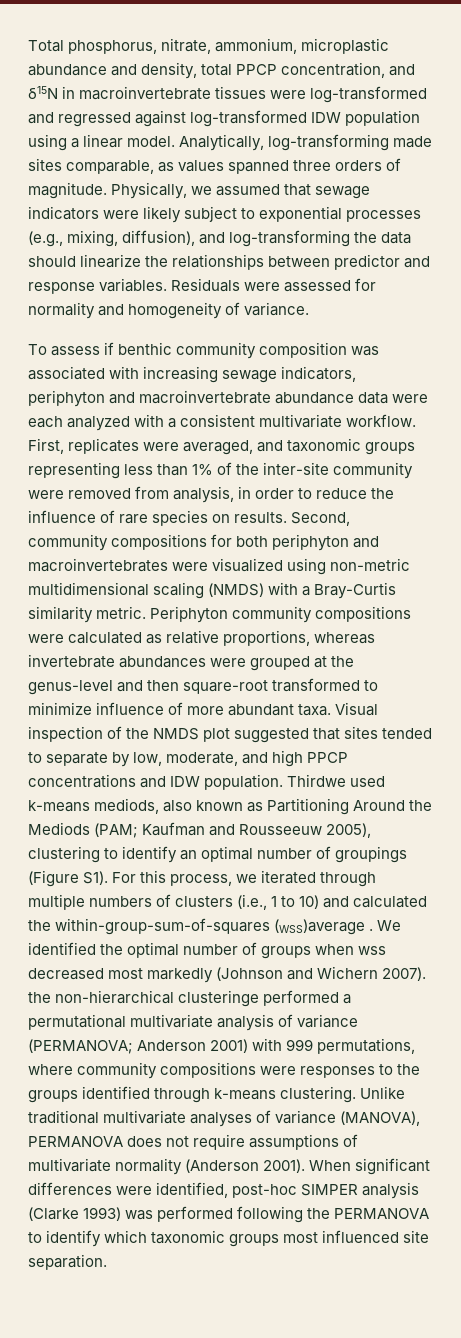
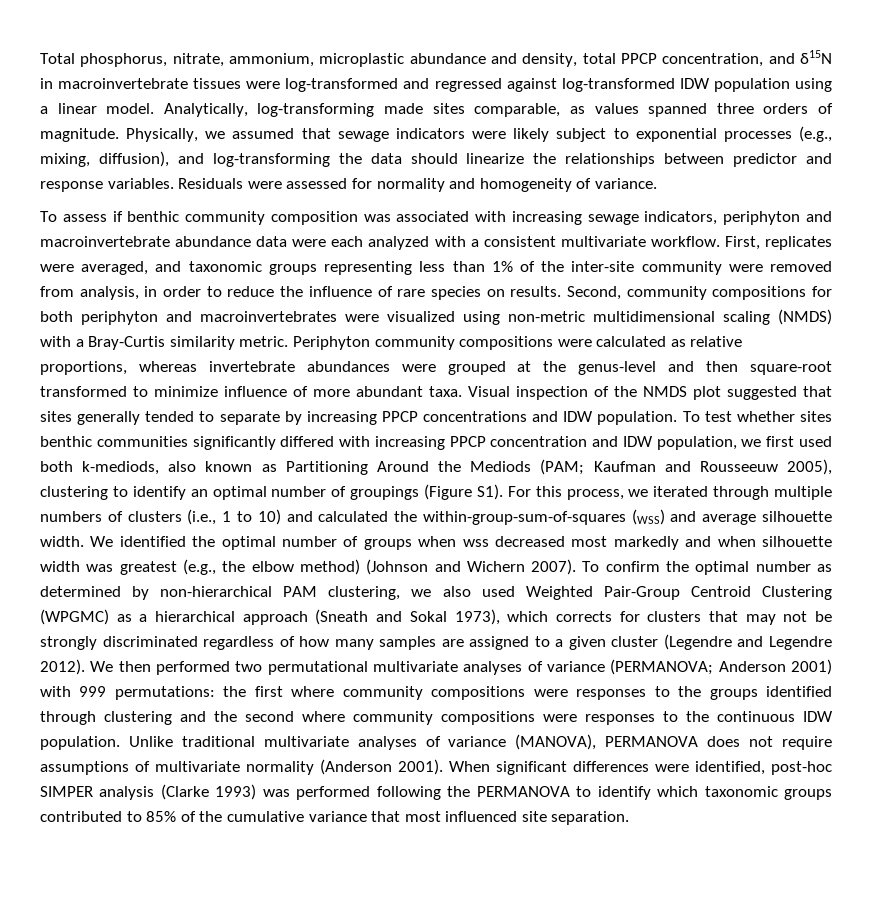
- Visual inspection of the NMDS plot suggested that sites tended to separate by low, moderate, and high PPCP concentrations and IDW population.
+ Visual inspection of the NMDS plot suggested that sites generally tended to separate by increasing PPCP concentrations and IDW population.
- Thirdwe used k-means mediods, also known as Partitioning Around the Mediods (PAM; Kaufman and Rousseeuw 2005), clustering to identify an optimal number of groupings (Figure S1). For this process, we iterated through multiple numbers of clusters (i.e., 1 to 10) and calculated the within-group-sum-of-squares (WSS)average .
+ To test whether sites benthic communities significantly differed with increasing PPCP concentration and IDW population, we first used both k-mediods, also known as Partitioning Around the Mediods (PAM; Kaufman and Rousseeuw 2005), clustering to identify an optimal number of groupings (Figure S1). For this process, we iterated through multiple numbers of clusters (i.e., 1 to 10) and calculated the within-group-sum-of-squares (WSS) and average silhouette width.
- We identified the optimal number of groups when wss decreased most markedly (Johnson and Wichern 2007). the non-hierarchical clusteringe performed a permutational multivariate analysis of variance (PERMANOVA; Anderson 2001) with 999 permutations, where community compositions were responses to the groups identified through k-means clustering.
+ We identified the optimal number of groups when wss decreased most markedly and when silhouette width was greatest (e.g., the elbow method) (Johnson and Wichern 2007). To confirm the optimal number as determined by non-hierarchical PAM clustering, we also used Weighted Pair-Group Centroid Clustering (WPGMC) as a hierarchical approach (Sneath and Sokal 1973), which corrects for clusters that may not be strongly discriminated regardless of how many samples are assigned to a given cluster (Legendre and Legendre 2012). We then performed two permutational multivariate analyses of variance (PERMANOVA; Anderson 2001) with 999 permutations: the first where community compositions were responses to the groups identified through clustering and the second where community compositions were responses to the continuous IDW population.
- When significant differences were identified, post-hoc SIMPER analysis (Clarke 1993) was performed following the PERMANOVA to identify which taxonomic groups most influenced site separation.
+ When significant differences were identified, post-hoc SIMPER analysis (Clarke 1993) was performed following the PERMANOVA to identify which taxonomic groups contributed to 85% of the cumulative variance that most influenced site separation.

